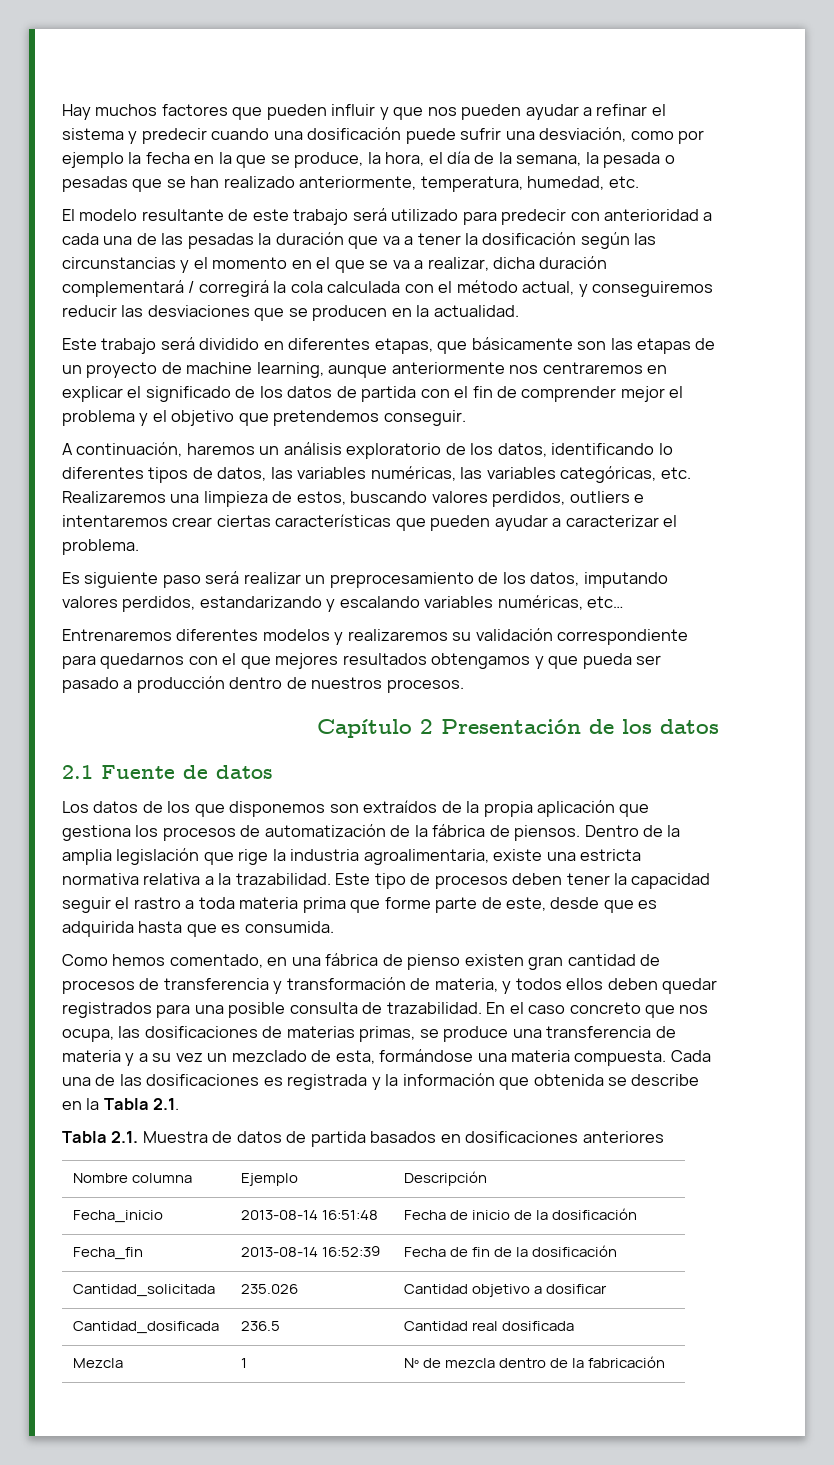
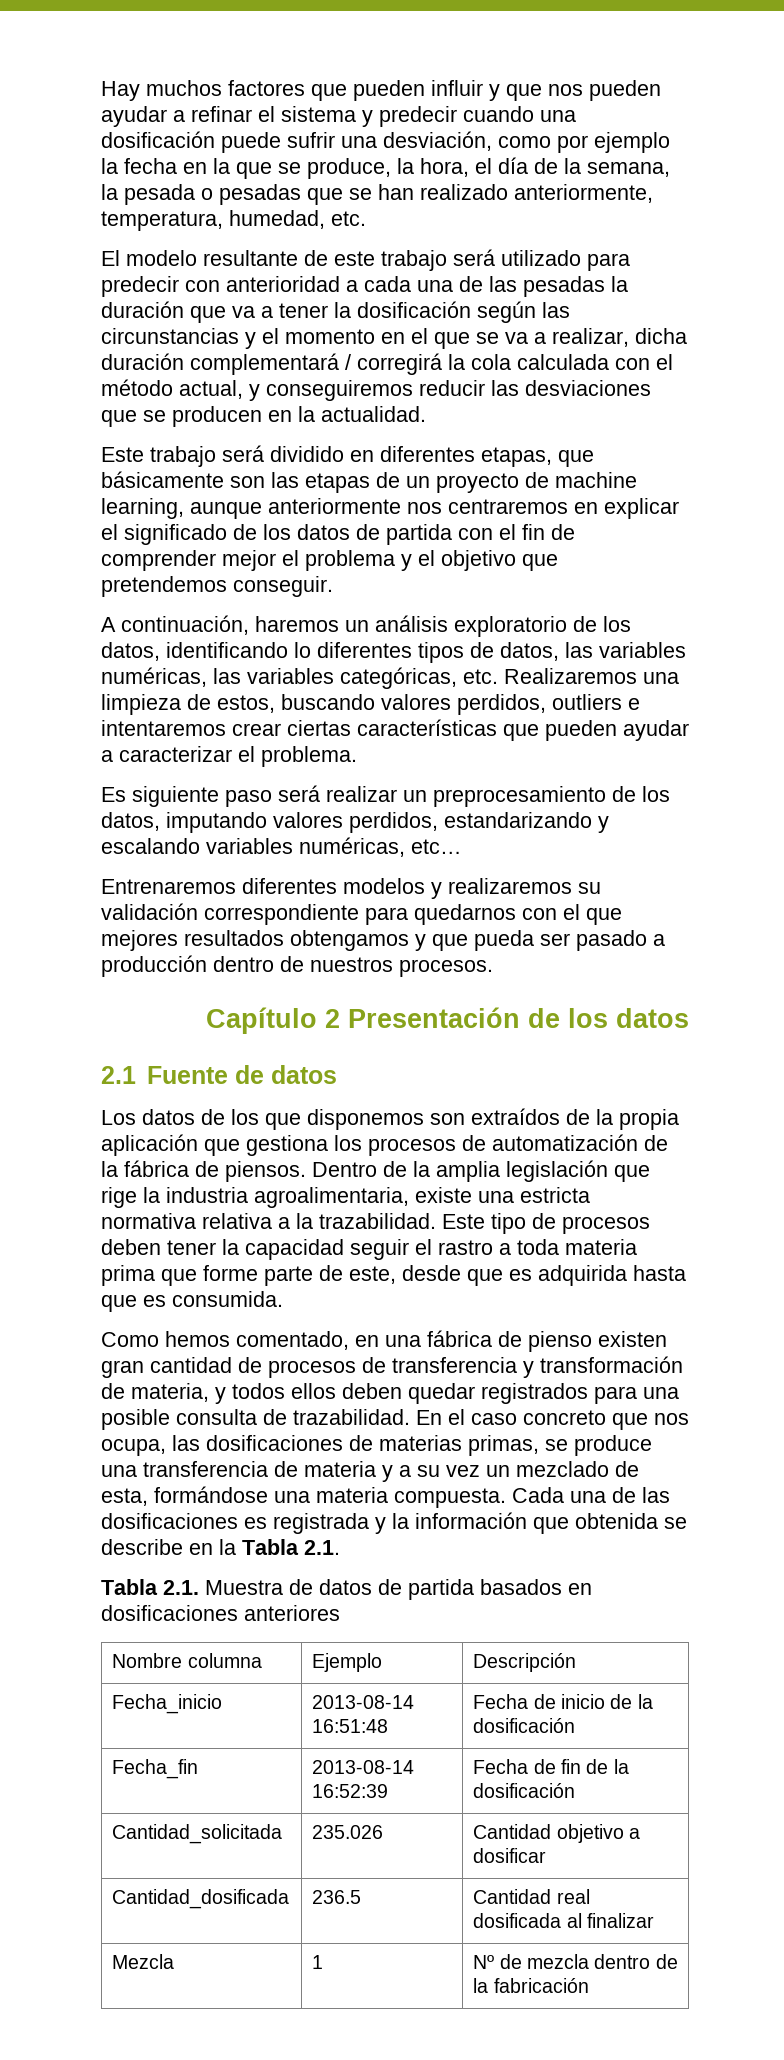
- Cantidad_dosificada | 236.5 | Cantidad real dosificada
+ Cantidad_dosificada | 236.5 | Cantidad real dosificada al finalizar

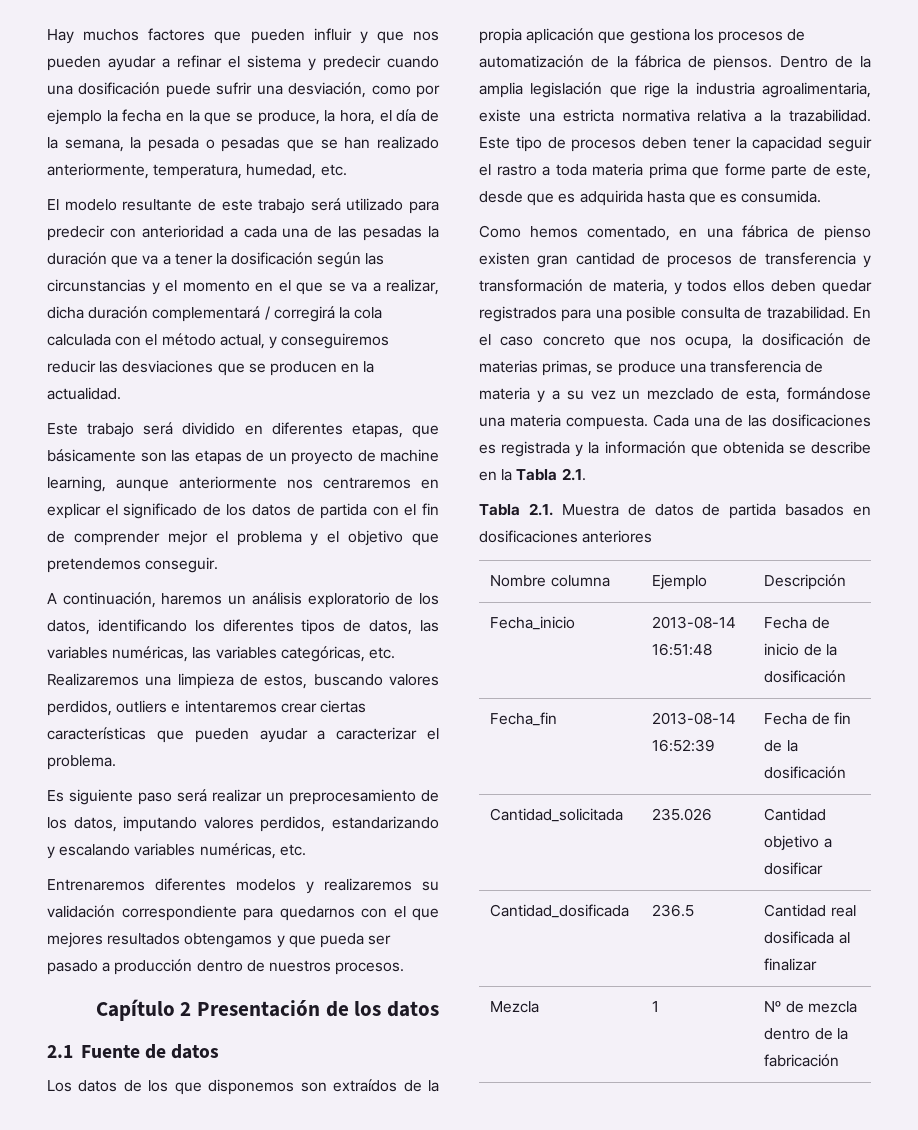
- A continuación, haremos un análisis exploratorio de los datos, identificando lo diferentes tipos de datos, las variables numéricas, las variables categóricas, etc. Realizaremos una limpieza de estos, buscando valores perdidos, outliers e intentaremos crear ciertas características que pueden ayudar a caracterizar el problema.
+ A continuación, haremos un análisis exploratorio de los datos, identificando los diferentes tipos de datos, las variables numéricas, las variables categóricas, etc. Realizaremos una limpieza de estos, buscando valores perdidos, outliers e intentaremos crear ciertas características que pueden ayudar a caracterizar el problema.
- Es siguiente paso será realizar un preprocesamiento de los datos, imputando valores perdidos, estandarizando y escalando variables numéricas, etc…
+ Es siguiente paso será realizar un preprocesamiento de los datos, imputando valores perdidos, estandarizando y escalando variables numéricas, etc.
- En el caso concreto que nos ocupa, las dosificaciones de materias primas, se produce una transferencia de materia y a su vez un mezclado de esta, formándose una materia compuesta.
+ En el caso concreto que nos ocupa, la dosificación de materias primas, se produce una transferencia de materia y a su vez un mezclado de esta, formándose una materia compuesta.

